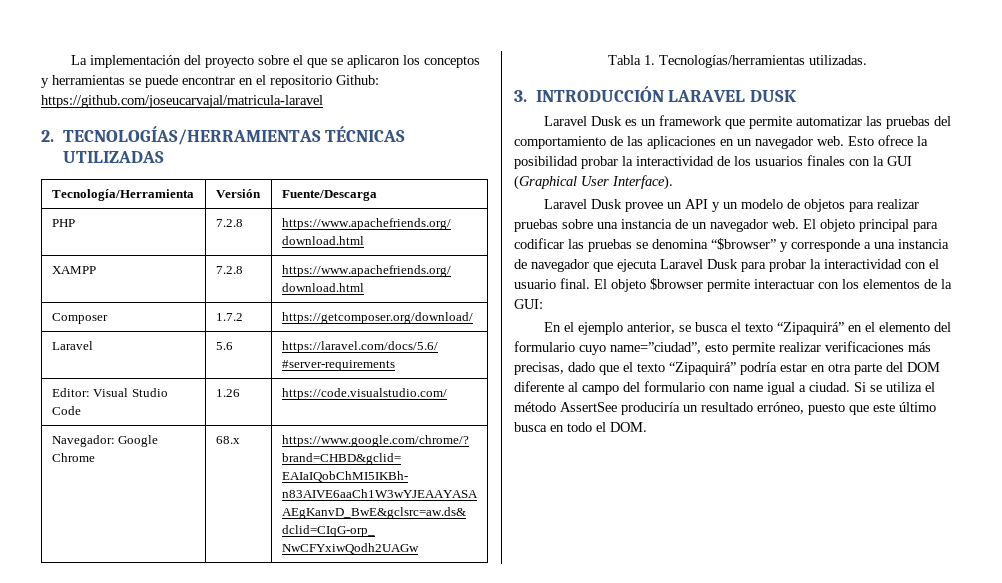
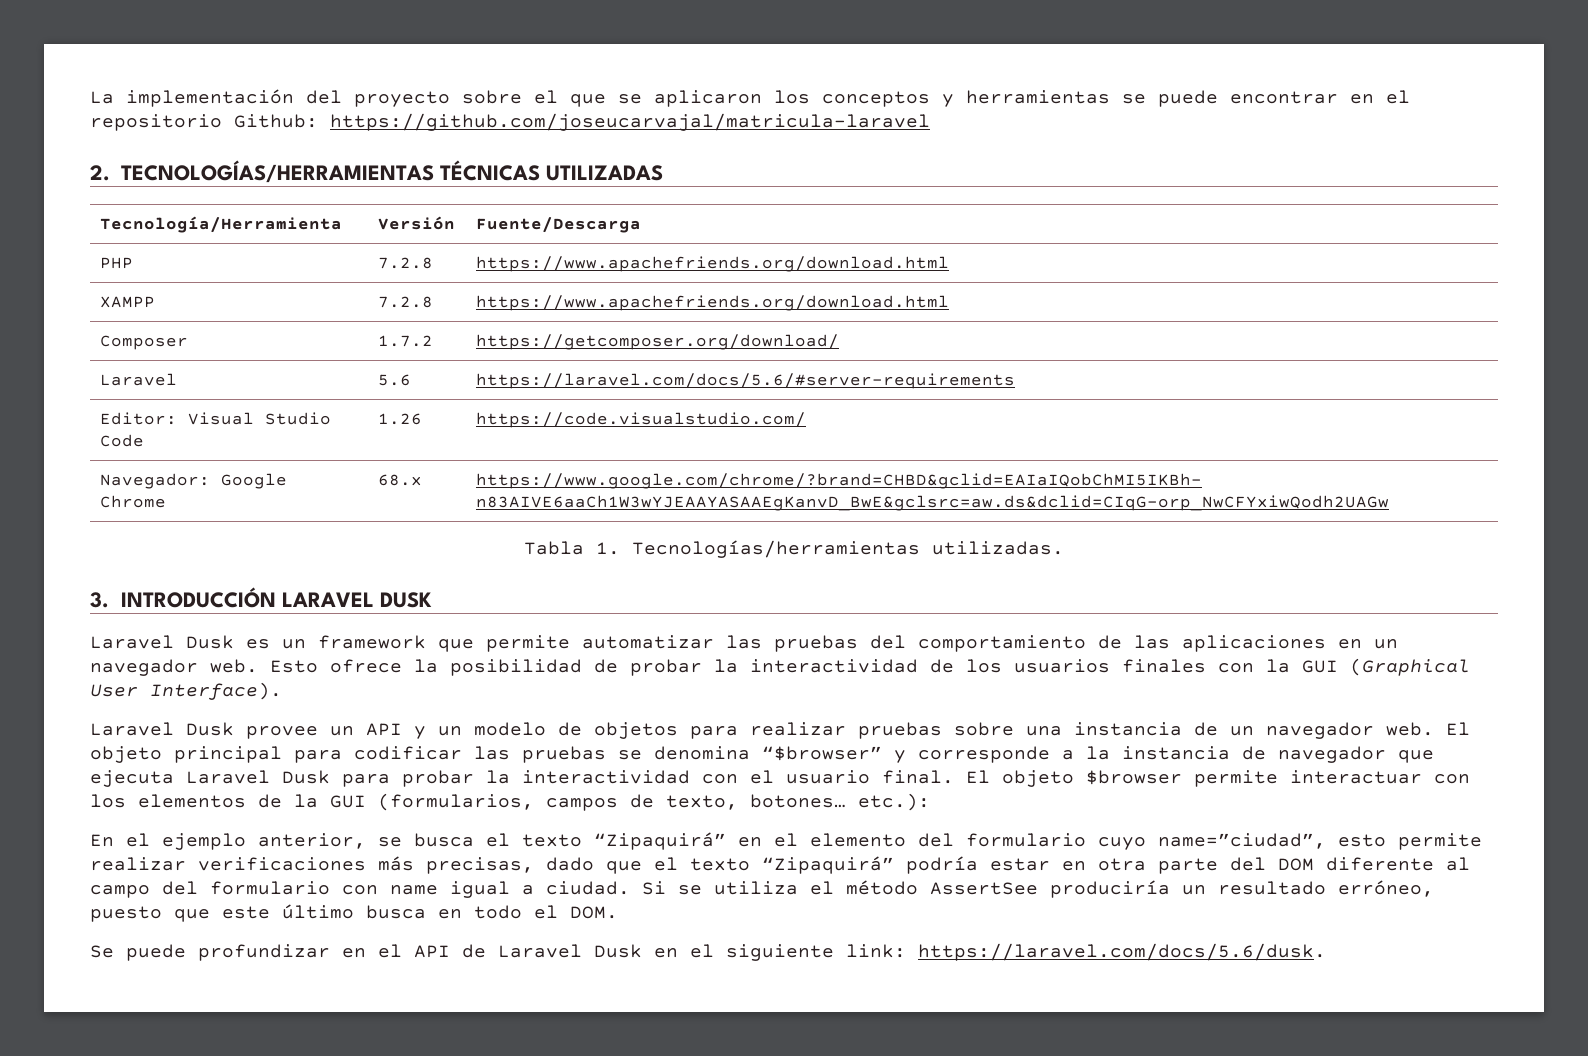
- Esto ofrece la posibilidad probar la interactividad de los usuarios finales con la GUI (Graphical User Interface).
+ Esto ofrece la posibilidad de probar la interactividad de los usuarios finales con la GUI (Graphical User Interface).
- El objeto principal para codificar las pruebas se denomina “$browser” y corresponde a una instancia de navegador que ejecuta Laravel Dusk para probar la interactividad con el usuario final.
+ El objeto principal para codificar las pruebas se denomina “$browser” y corresponde a la instancia de navegador que ejecuta Laravel Dusk para probar la interactividad con el usuario final.
- El objeto $browser permite interactuar con los elementos de la GUI:
+ El objeto $browser permite interactuar con los elementos de la GUI (formularios, campos de texto, botones… etc.):
+ Se puede profundizar en el API de Laravel Dusk en el siguiente link: https://laravel.com/docs/5.6/dusk.

